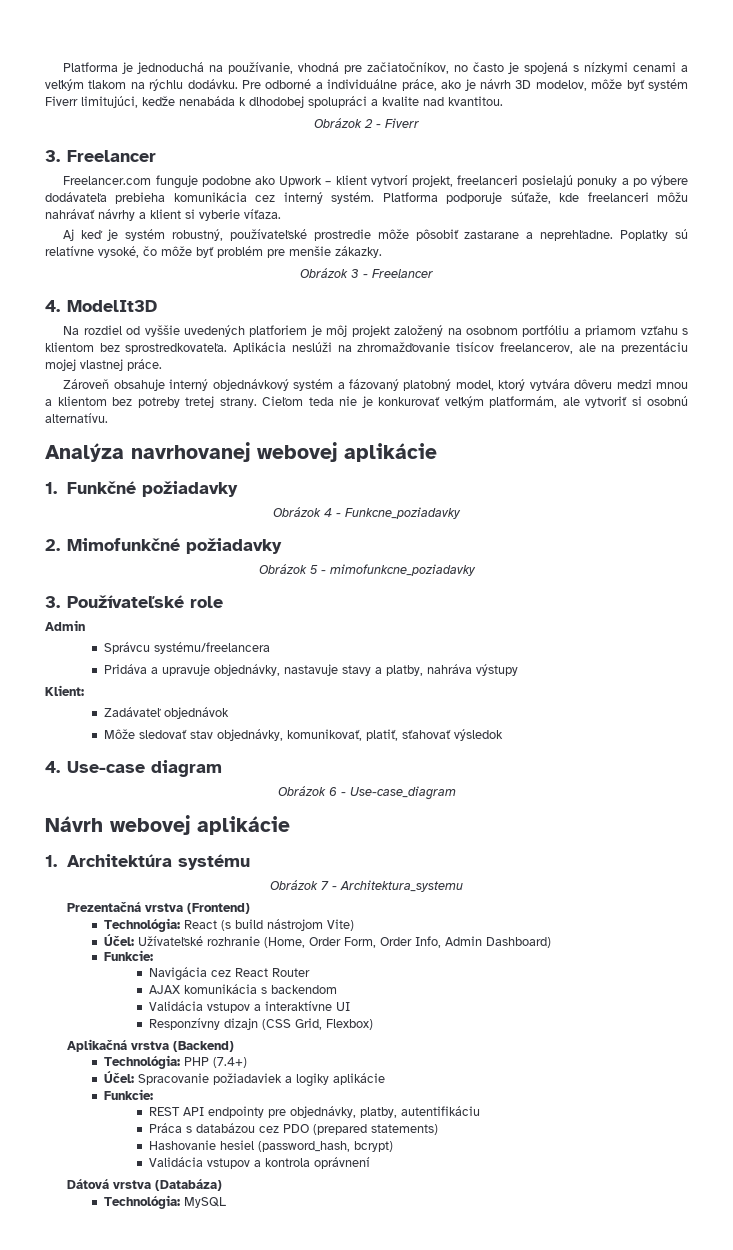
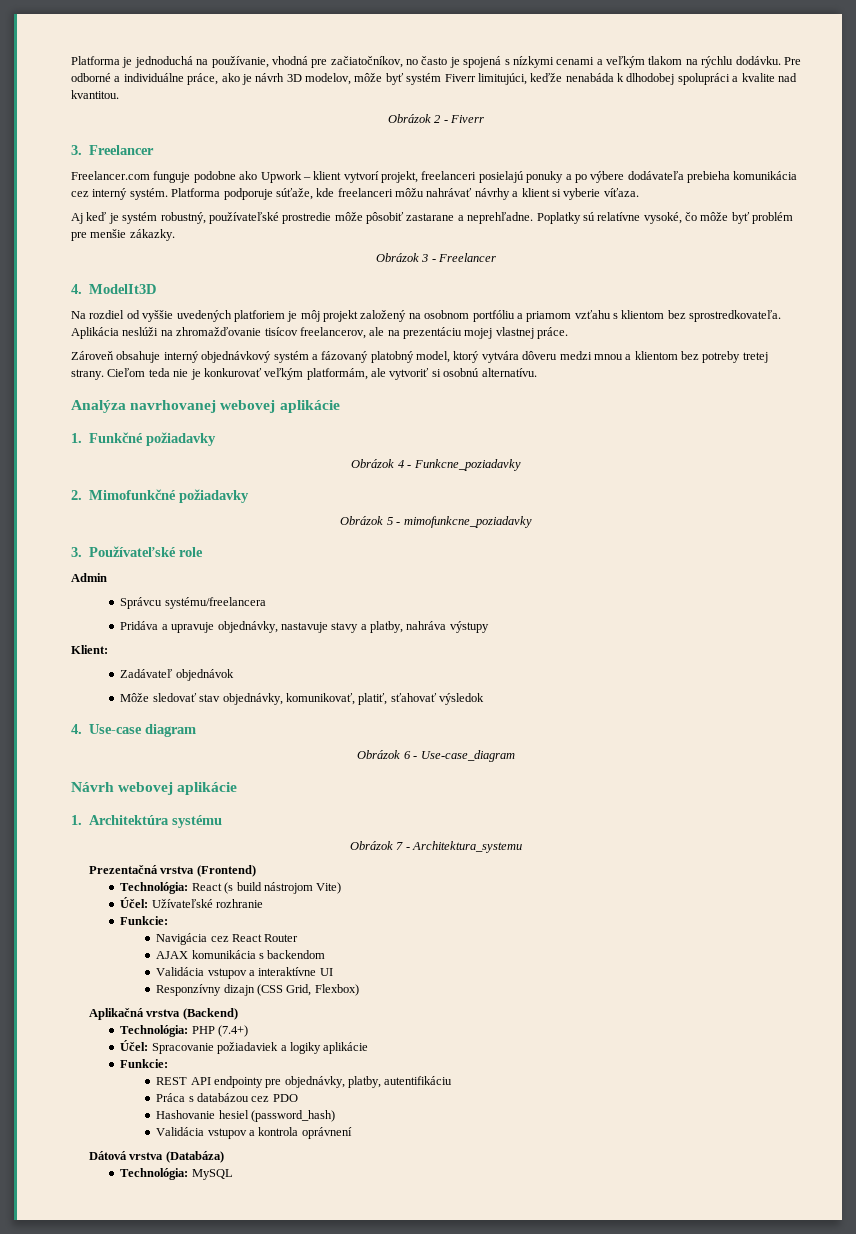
- Účel: Užívateľské rozhranie (Home, Order Form, Order Info, Admin Dashboard)
+ Účel: Užívateľské rozhranie
- Práca s databázou cez PDO (prepared statements)
+ Práca s databázou cez PDO
- Hashovanie hesiel (password_hash, bcrypt)
+ Hashovanie hesiel (password_hash)

